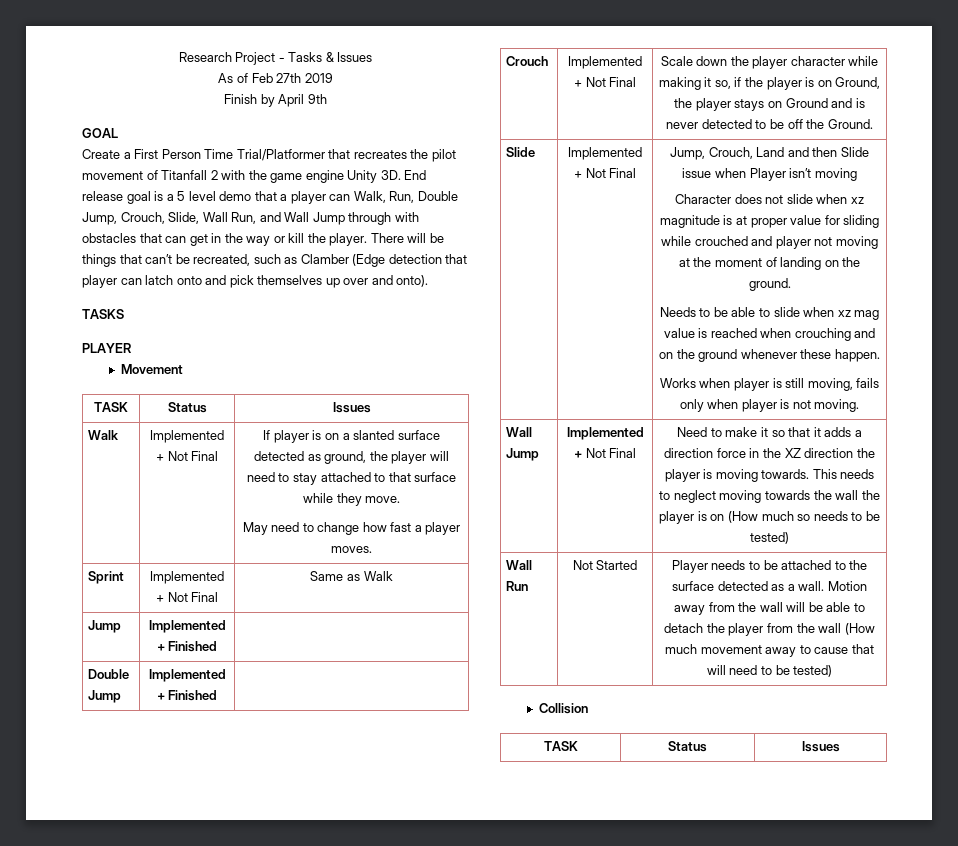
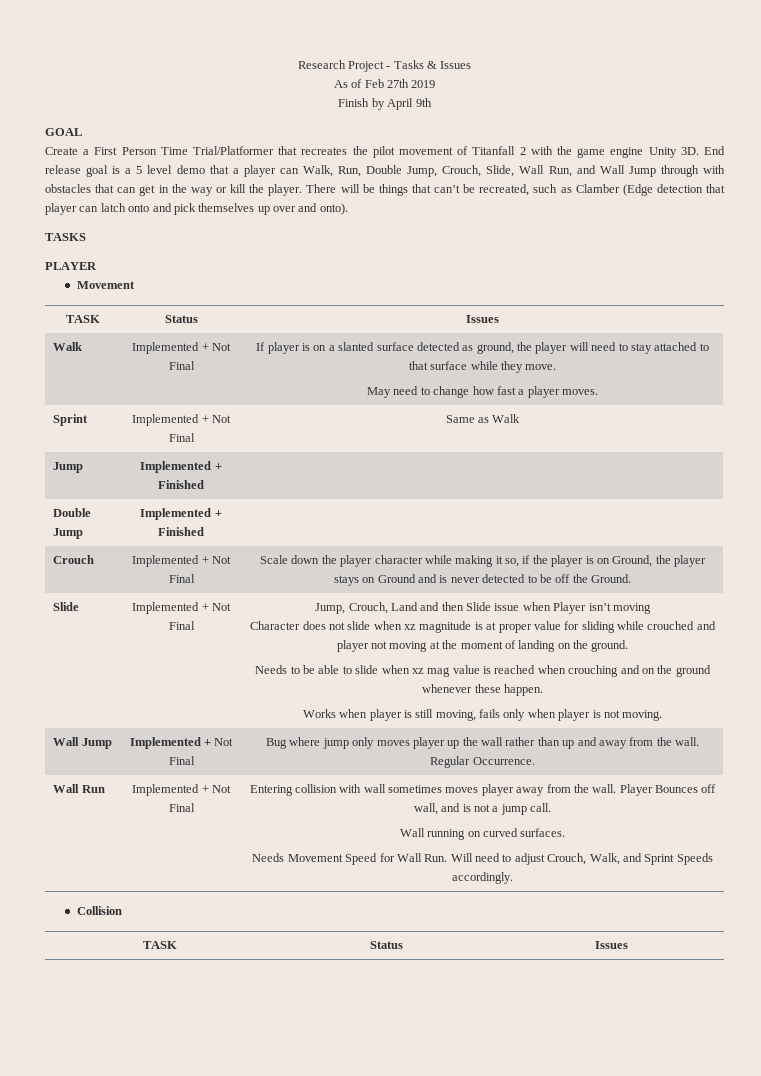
- Need to make it so that it adds a direction force in the XZ direction the player is moving towards. This needs to neglect moving towards the wall the player is on (How much so needs to be tested)
- Wall Run | Not Started | Player needs to be attached to the surface detected as a wall. Motion away from the wall will be able to detach the player from the wall (How much movement away to cause that will need to be tested)
+ Bug where jump only moves player up the wall rather than up and away from the wall. Regular Occurrence.
+ Wall Run | Implemented + Not Final | Entering collision with wall sometimes moves player away from the wall. Player Bounces off wall, and is not a jump call.
+ Wall running on curved surfaces.
+ Needs Movement Speed for Wall Run. Will need to adjust Crouch, Walk, and Sprint Speeds accordingly.

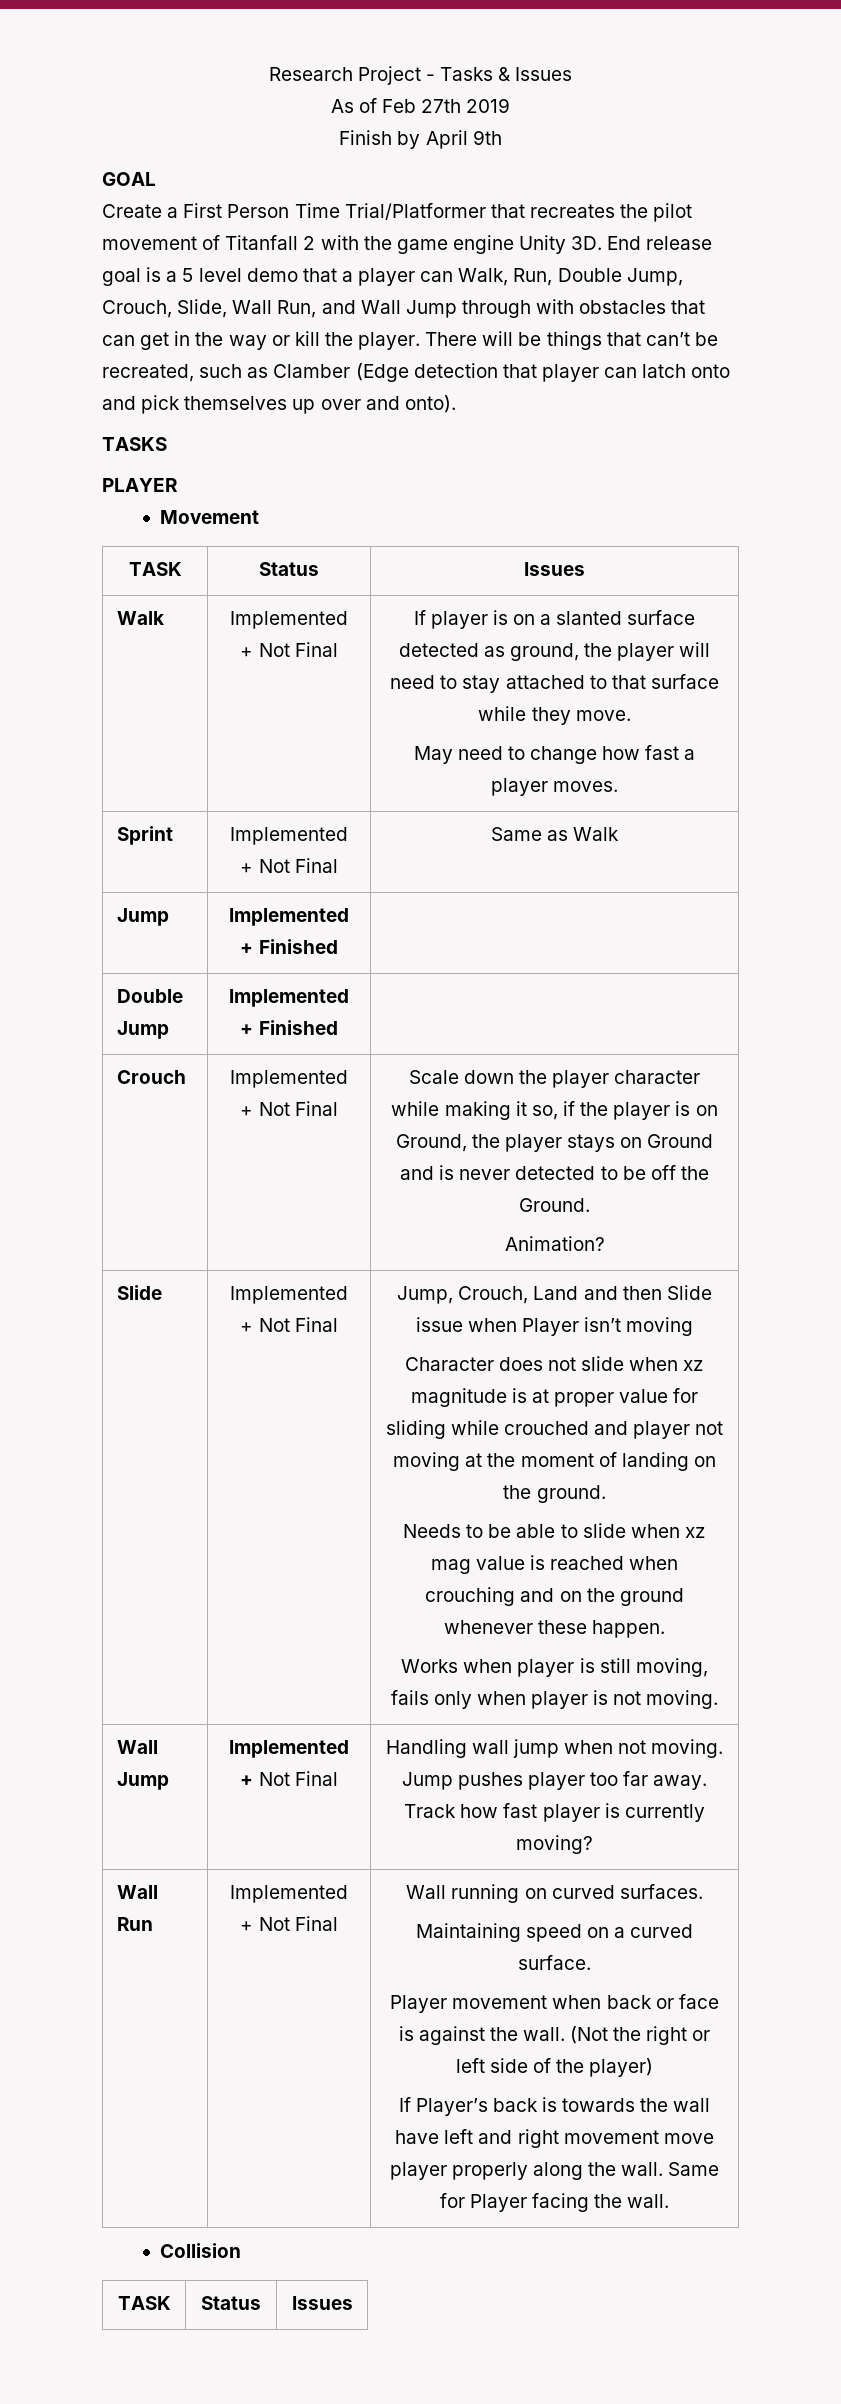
  Crouch | Implemented + Not Final | Scale down the player character while making it so, if the player is on Ground, the player stays on Ground and is never detected to be off the Ground.
+ Animation?
- Wall Jump | Implemented + Not Final | Bug where jump only moves player up the wall rather than up and away from the wall. Regular Occurrence.
+ Wall Jump | Implemented + Not Final | Handling wall jump when not moving. Jump pushes player too far away. Track how fast player is currently moving?
- Entering collision with wall sometimes moves player away from the wall. Player Bounces off wall, and is not a jump call.
- Needs Movement Speed for Wall Run. Will need to adjust Crouch, Walk, and Sprint Speeds accordingly.
+ Maintaining speed on a curved surface.
+ Player movement when back or face is against the wall. (Not the right or left side of the player)
+ If Player’s back is towards the wall have left and right movement move player properly along the wall. Same for Player facing the wall.

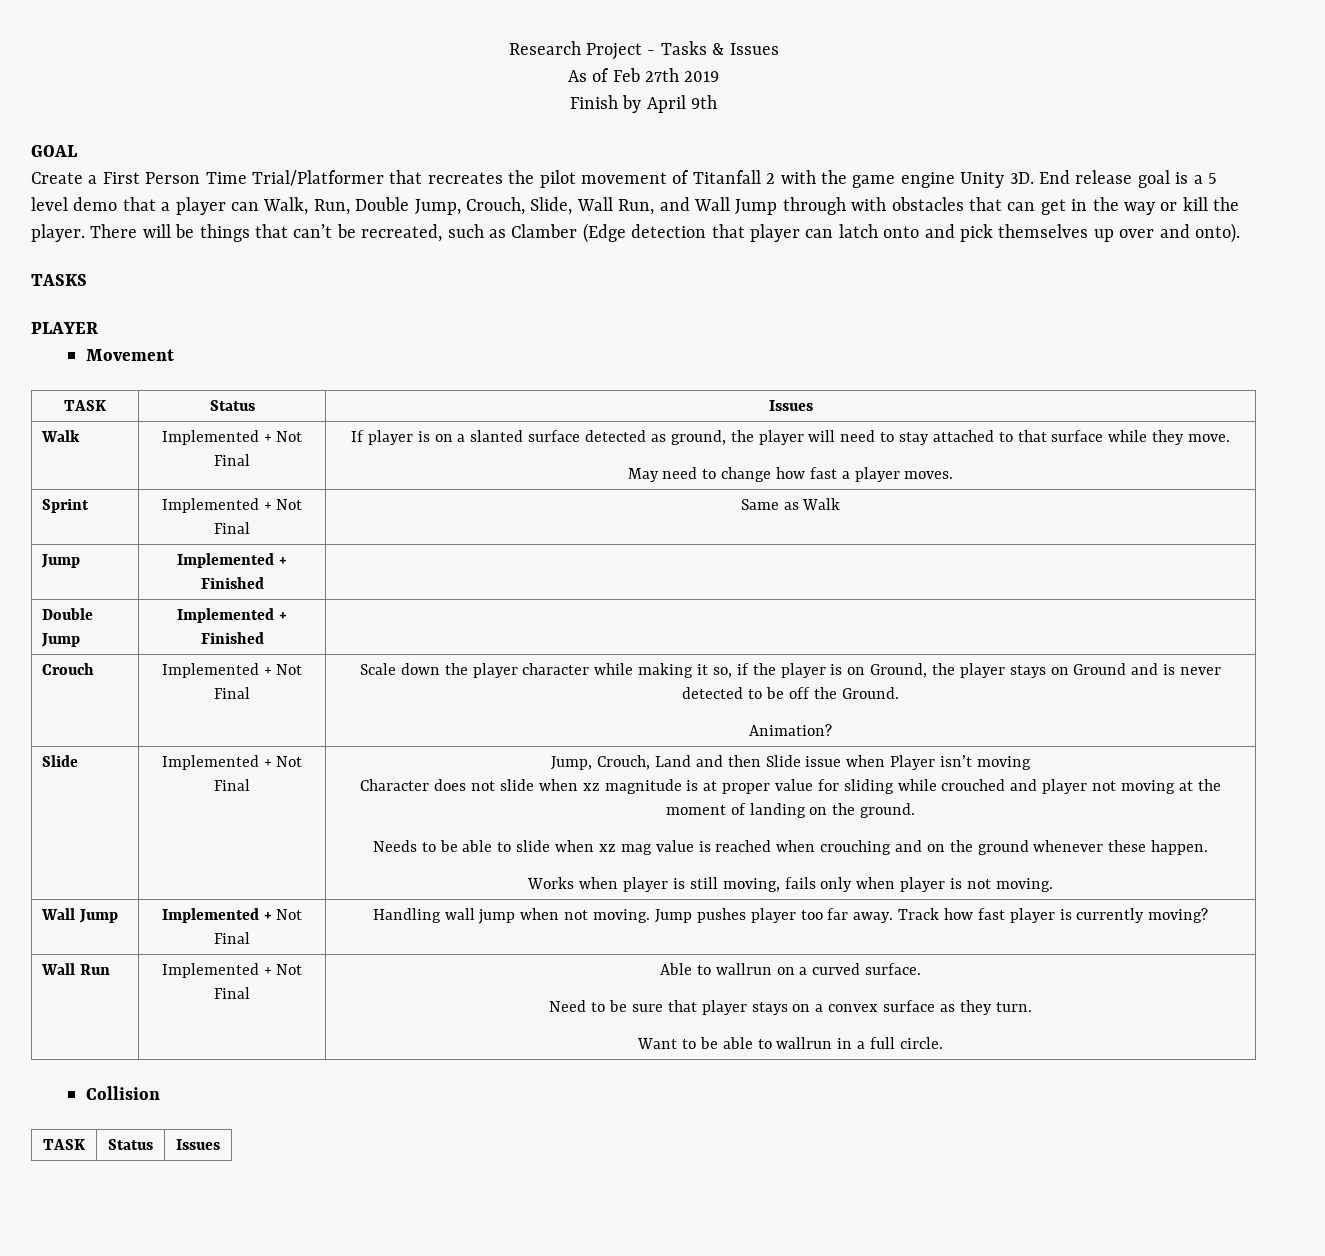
- Wall running on curved surfaces.
- Maintaining speed on a curved surface.
- Player movement when back or face is against the wall. (Not the right or left side of the player)
- If Player’s back is towards the wall have left and right movement move player properly along the wall. Same for Player facing the wall.
+ Able to wallrun on a curved surface.
+ Need to be sure that player stays on a convex surface as they turn.
+ Want to be able to wallrun in a full circle.

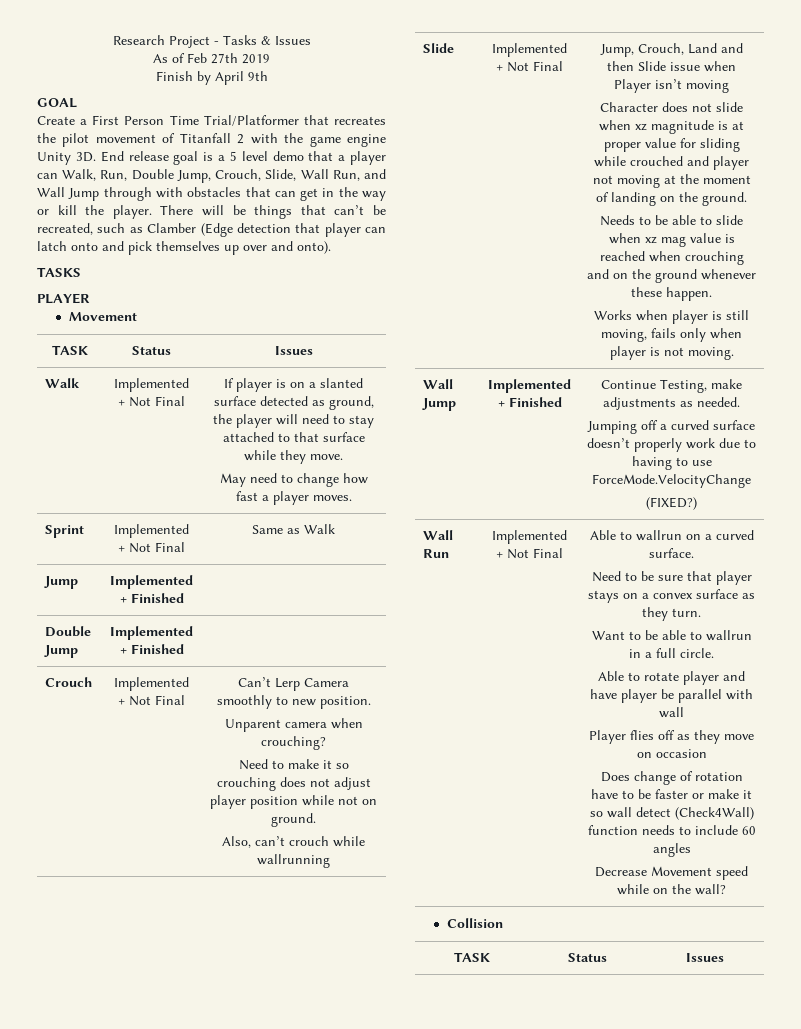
- Crouch | Implemented + Not Final | Scale down the player character while making it so, if the player is on Ground, the player stays on Ground and is never detected to be off the Ground.
- Animation?
+ Crouch | Implemented + Not Final | Can’t Lerp Camera smoothly to new position.
+ Unparent camera when crouching?
+ Need to make it so crouching does not adjust player position while not on ground.
+ Also, can’t crouch while wallrunning
- Wall Jump | Implemented + Not Final | Handling wall jump when not moving. Jump pushes player too far away. Track how fast player is currently moving?
+ Wall Jump | Implemented + Finished | Continue Testing, make adjustments as needed.
+ Jumping off a curved surface doesn’t properly work due to having to use ForceMode.VelocityChange
+ (FIXED?)
+ Able to rotate player and have player be parallel with wall
+ Player flies off as they move on occasion
+ Does change of rotation have to be faster or make it so wall detect (Check4Wall) function needs to include 60 angles
+ Decrease Movement speed while on the wall?

